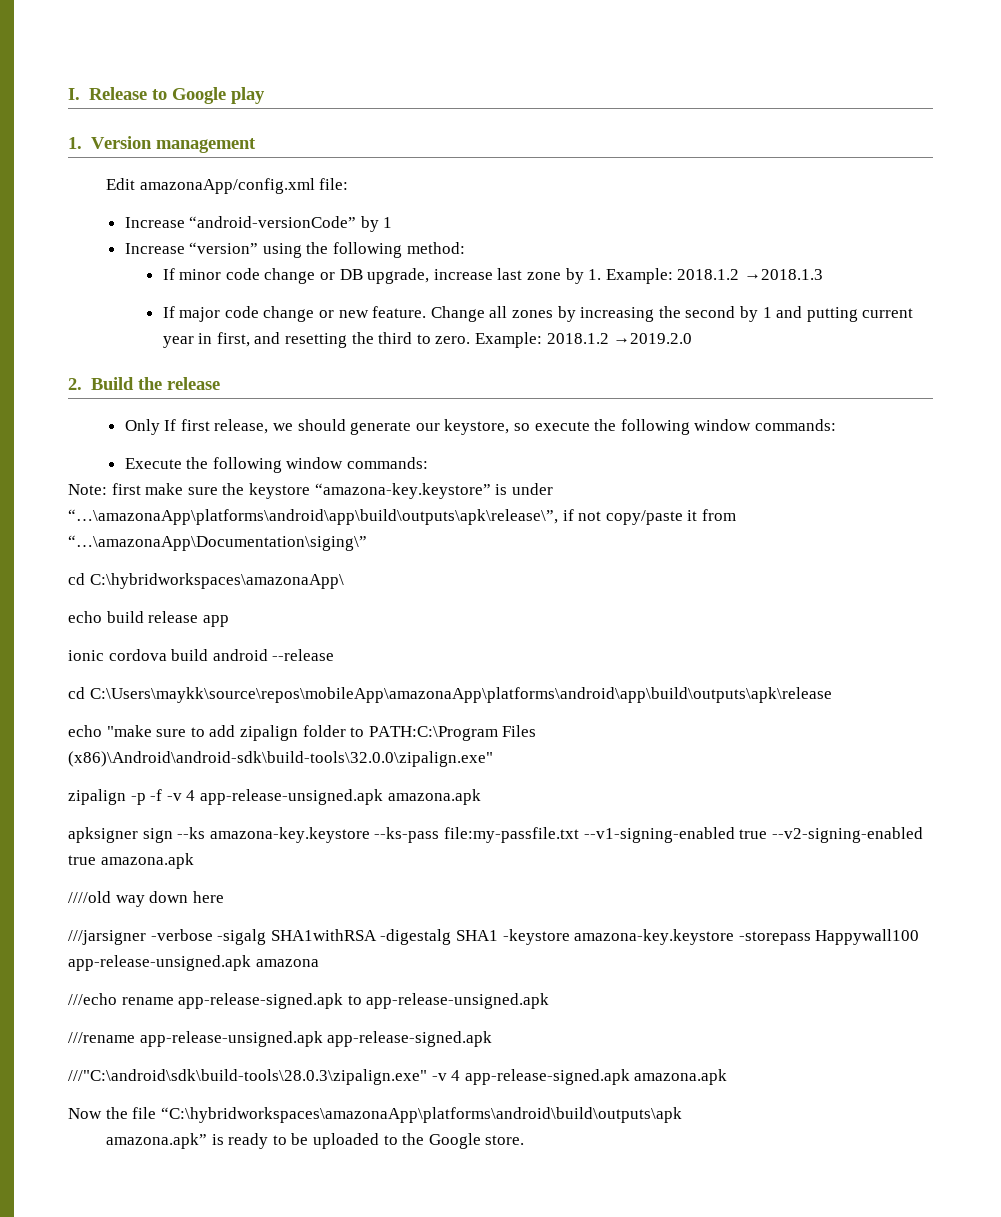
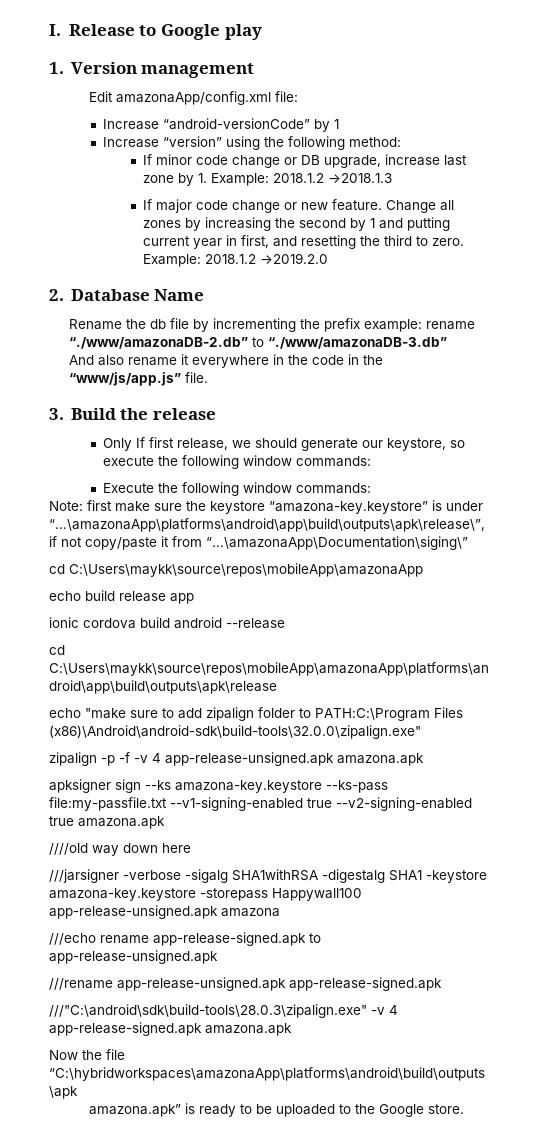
- 2. Build the release
+ 2. Database Name
+ Rename the db file by incrementing the prefix example: rename “./www/amazonaDB-2.db” to “./www/amazonaDB-3.db”
+ And also rename it everywhere in the code in the “www/js/app.js” file.
+ 3. Build the release
- cd C:\hybridworkspaces\amazonaApp\
+ cd C:\Users\maykk\source\repos\mobileApp\amazonaApp

